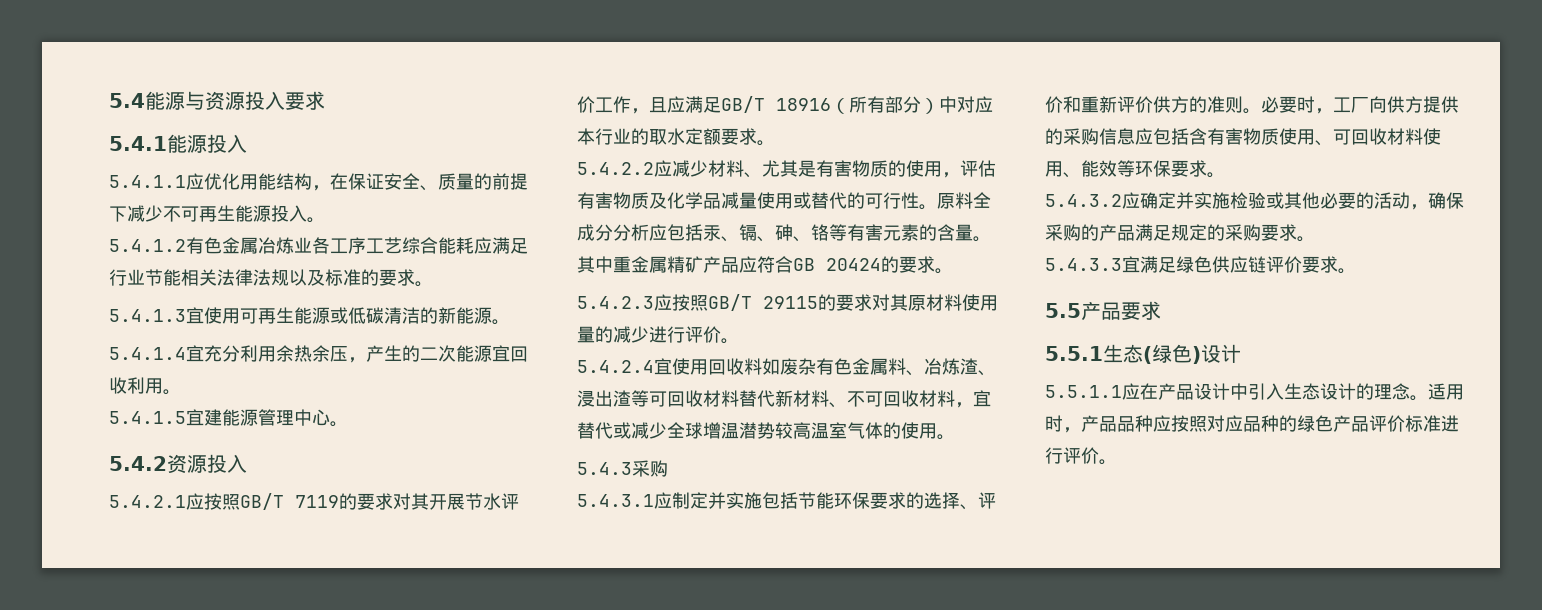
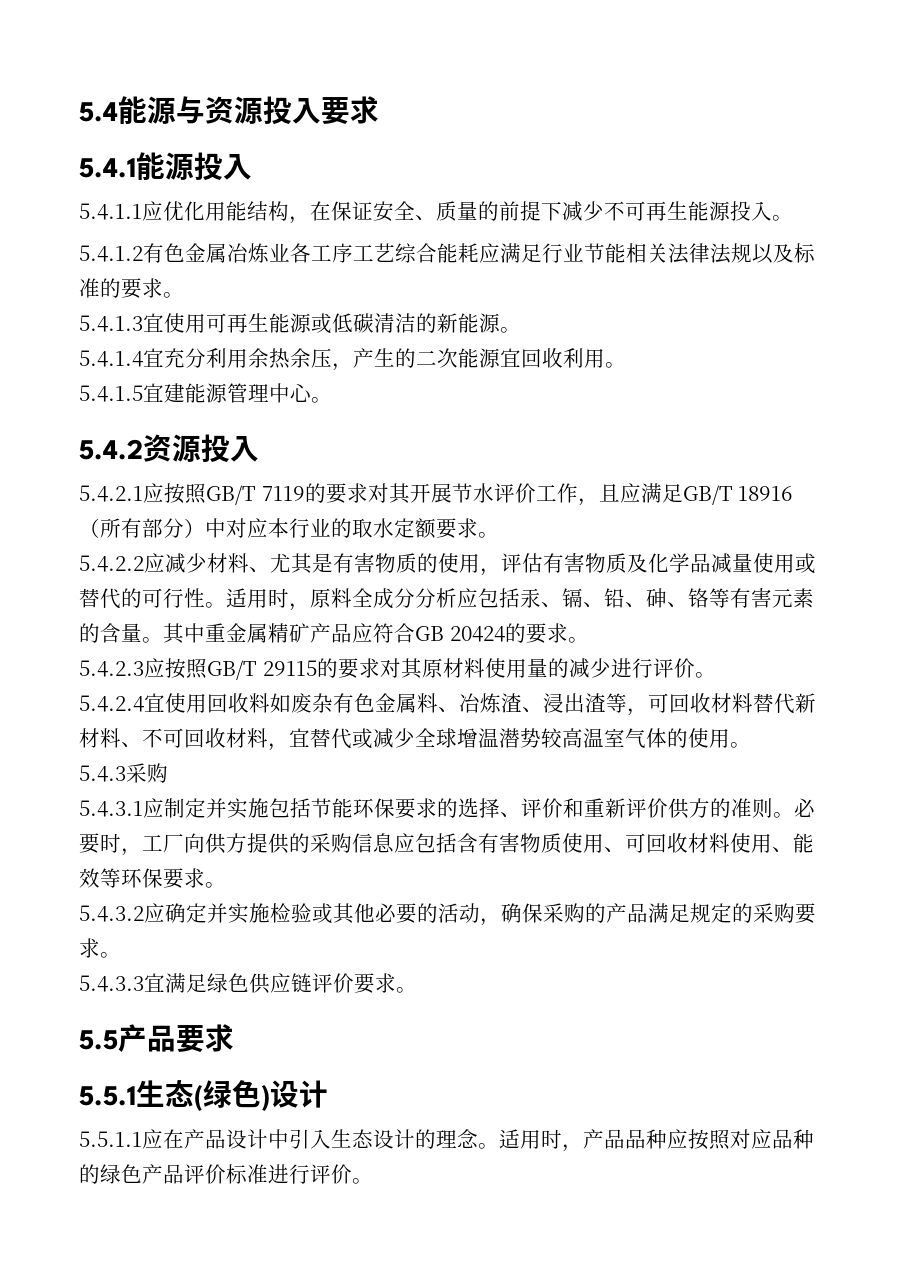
- 原料全成分分析应包括汞、镉、砷、铬等有害元素的含量。
+ 适用时，原料全成分分析应包括汞、镉、铅、砷、铬等有害元素的含量。
- 5.4.2.4宜使用回收料如废杂有色金属料、冶炼渣、浸出渣等可回收材料替代新材料、不可回收材料，宜替代或减少全球增温潜势较高温室气体的使用。
+ 5.4.2.4宜使用回收料如废杂有色金属料、冶炼渣、浸出渣等，可回收材料替代新材料、不可回收材料，宜替代或减少全球增温潜势较高温室气体的使用。

